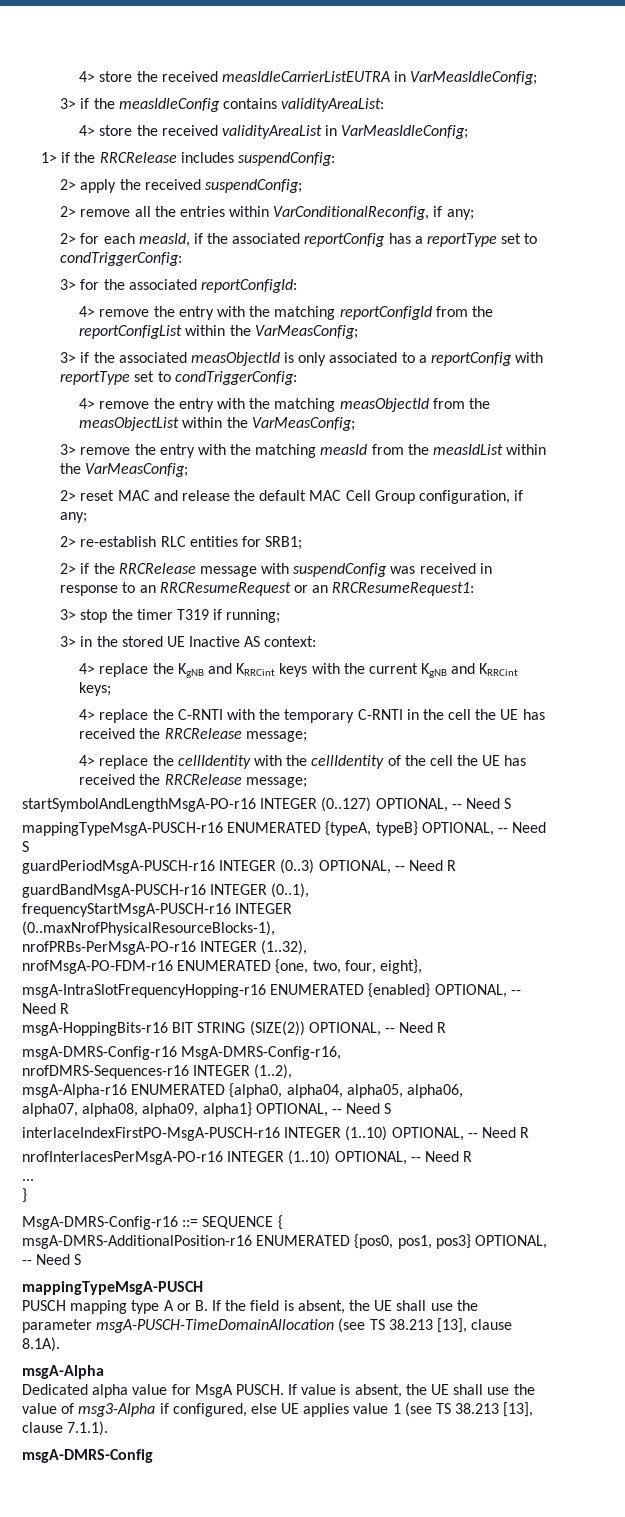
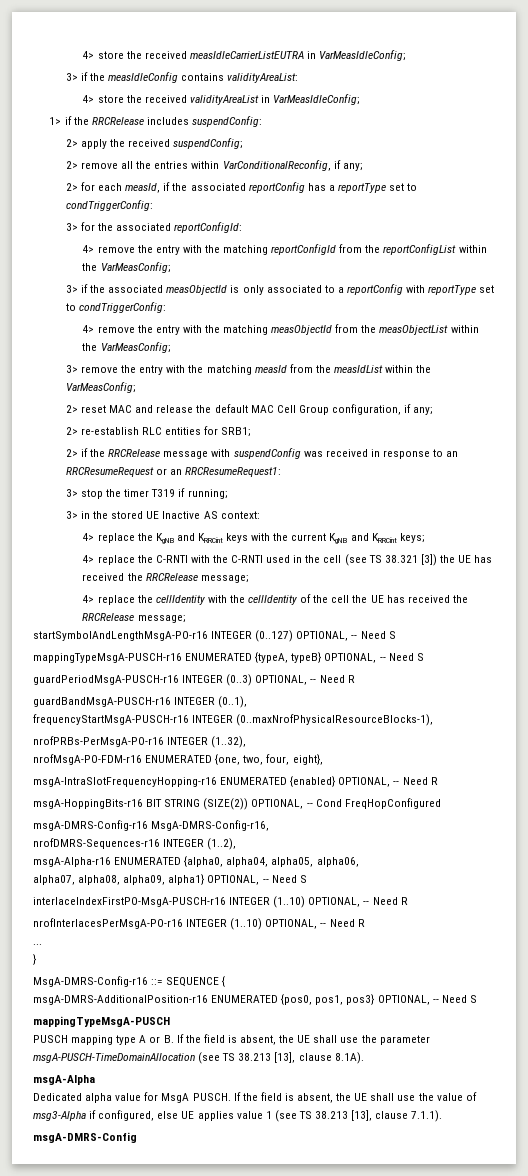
- 4> replace the C-RNTI with the temporary C-RNTI in the cell the UE has received the RRCRelease message;
+ 4> replace the C-RNTI with the C-RNTI used in the cell (see TS 38.321 [3]) the UE has received the RRCRelease message;
- msgA-HoppingBits-r16 BIT STRING (SIZE(2)) OPTIONAL, -- Need R
+ msgA-HoppingBits-r16 BIT STRING (SIZE(2)) OPTIONAL, -- Cond FreqHopConfigured
- If value is absent, the UE shall use the value of msg3-Alpha if configured, else UE applies value 1 (see TS 38.213 [13], clause 7.1.1).
+ If the field is absent, the UE shall use the value of msg3-Alpha if configured, else UE applies value 1 (see TS 38.213 [13], clause 7.1.1).

